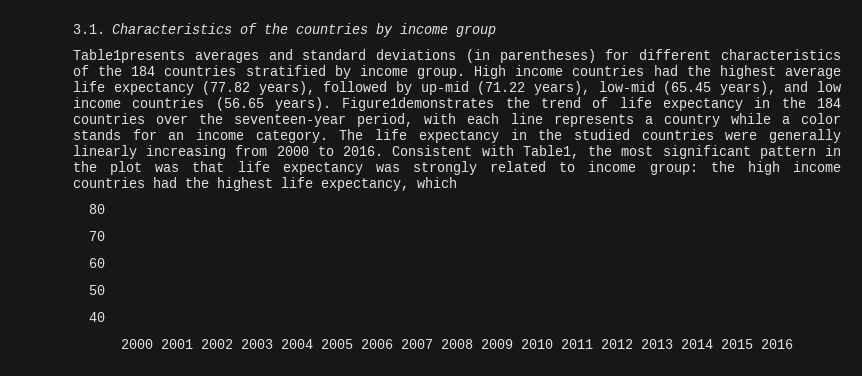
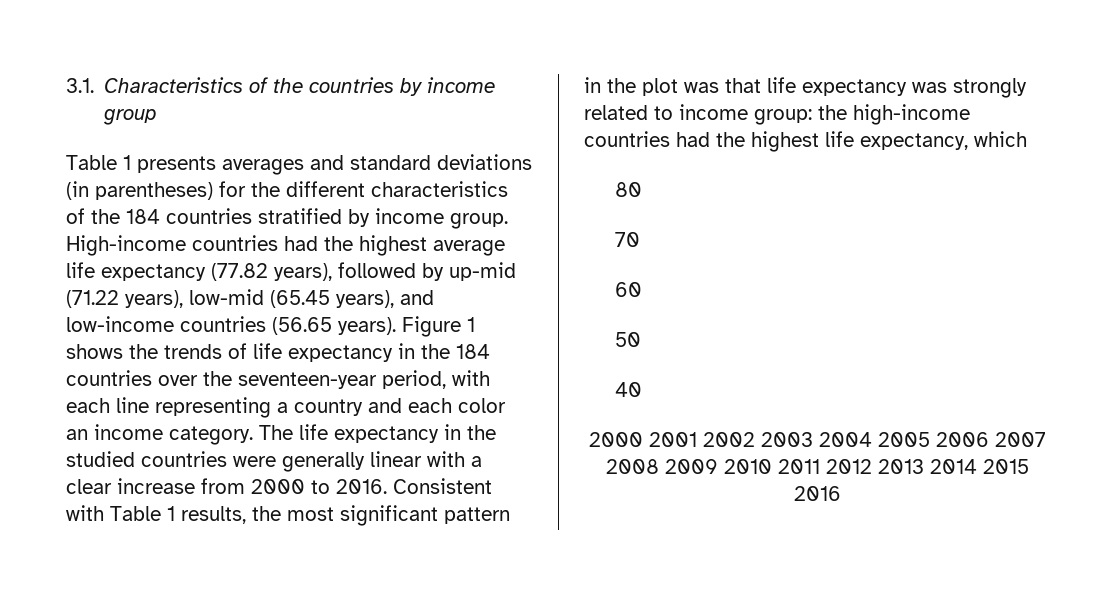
- Table1presents averages and standard deviations (in parentheses) for different characteristics of the 184 countries stratified by income group.
+ Table 1 presents averages and standard deviations (in parentheses) for the different characteristics of the 184 countries stratified by income group.
- High income countries had the highest average life expectancy (77.82 years), followed by up-mid (71.22 years), low-mid (65.45 years), and low income countries (56.65 years).
+ High-income countries had the highest average life expectancy (77.82 years), followed by up-mid (71.22 years), low-mid (65.45 years), and low-income countries (56.65 years).
- Figure1demonstrates the trend of life expectancy in the 184 countries over the seventeen-year period, with each line represents a country while a color stands for an income category.
+ Figure 1 shows the trends of life expectancy in the 184 countries over the seventeen-year period, with each line representing a country and each color an income category.
- The life expectancy in the studied countries were generally linearly increasing from 2000 to 2016.
+ The life expectancy in the studied countries were generally linear with a clear increase from 2000 to 2016.
- Consistent with Table1, the most significant pattern in the plot was that life expectancy was strongly related to income group: the high income countries had the highest life expectancy, which
+ Consistent with Table 1 results, the most significant pattern in the plot was that life expectancy was strongly related to income group: the high-income countries had the highest life expectancy, which

